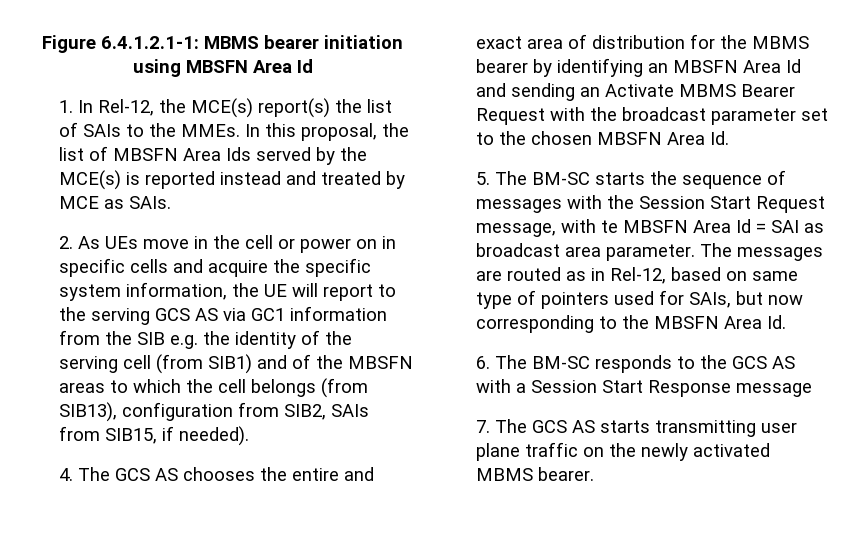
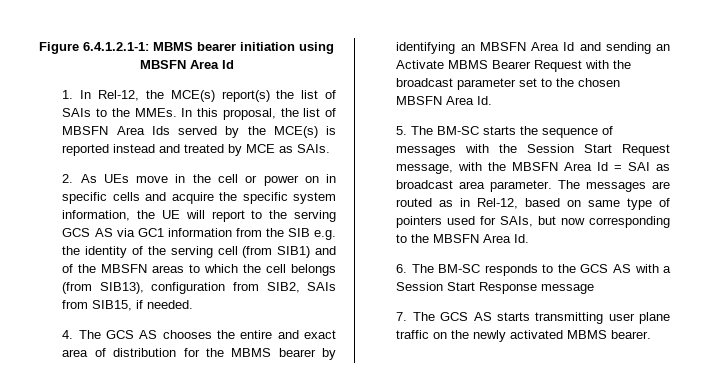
- 2. As UEs move in the cell or power on in specific cells and acquire the specific system information, the UE will report to the serving GCS AS via GC1 information from the SIB e.g. the identity of the serving cell (from SIB1) and of the MBSFN areas to which the cell belongs (from SIB13), configuration from SIB2, SAIs from SIB15, if needed).
+ 2. As UEs move in the cell or power on in specific cells and acquire the specific system information, the UE will report to the serving GCS AS via GC1 information from the SIB e.g. the identity of the serving cell (from SIB1) and of the MBSFN areas to which the cell belongs (from SIB13), configuration from SIB2, SAIs from SIB15, if needed.
- 5. The BM-SC starts the sequence of messages with the Session Start Request message, with te MBSFN Area Id = SAI as broadcast area parameter.
+ 5. The BM-SC starts the sequence of messages with the Session Start Request message, with the MBSFN Area Id = SAI as broadcast area parameter.

